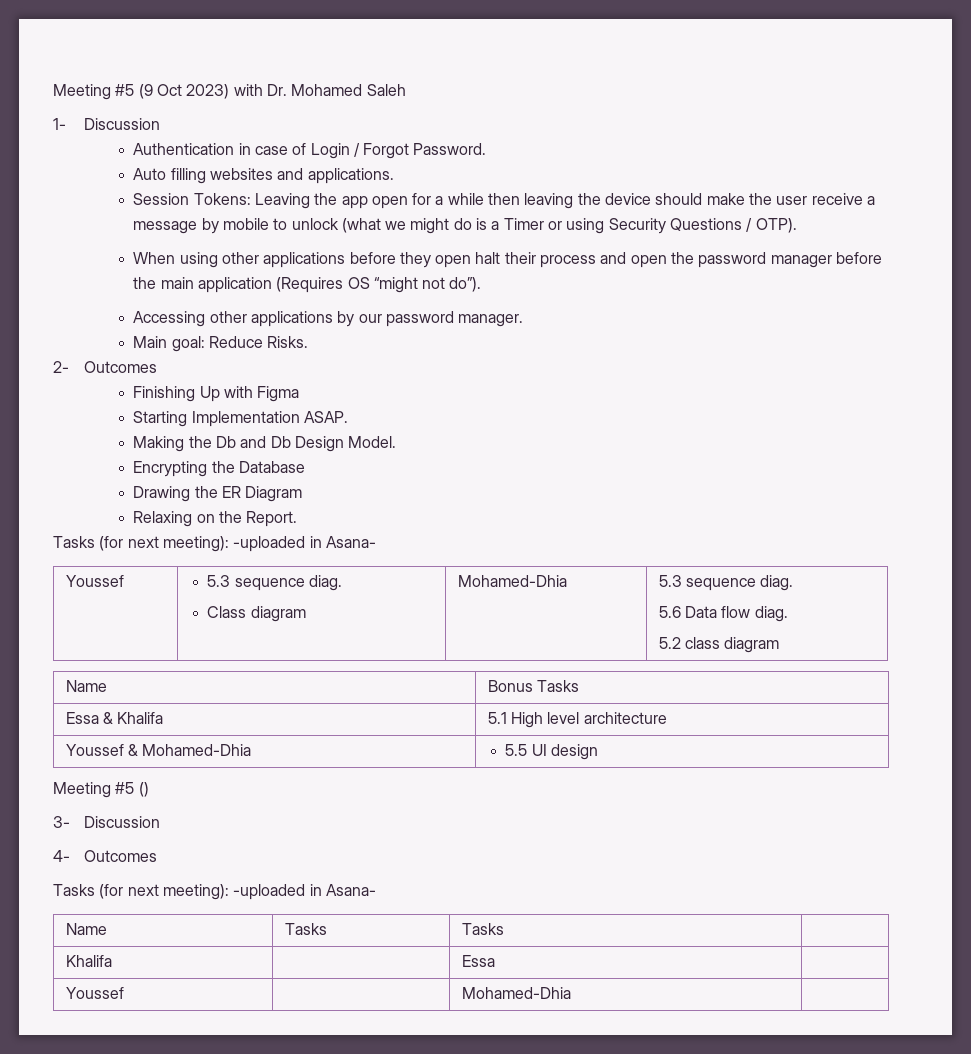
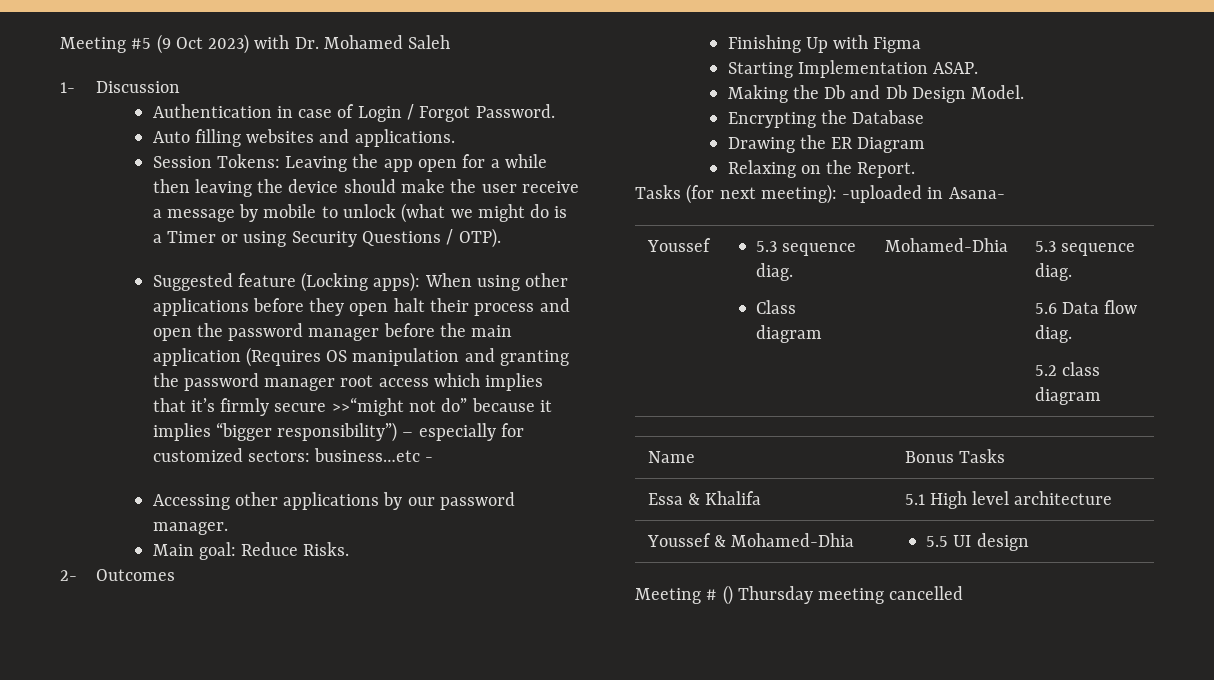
- When using other applications before they open halt their process and open the password manager before the main application (Requires OS “might not do”).
+ Suggested feature (Locking apps): When using other applications before they open halt their process and open the password manager before the main application (Requires OS manipulation and granting the password manager root access which implies that it’s firmly secure >>“might not do” because it implies “bigger responsibility”) – especially for customized sectors: business…etc -
- Meeting #5 ()
- 3- Discussion
- 4- Outcomes
- Tasks (for next meeting): -uploaded in Asana-
- Name | Tasks | Tasks |
- Khalifa | | Essa |
- Youssef | | Mohamed-Dhia |
+ Meeting # () Thursday meeting cancelled

